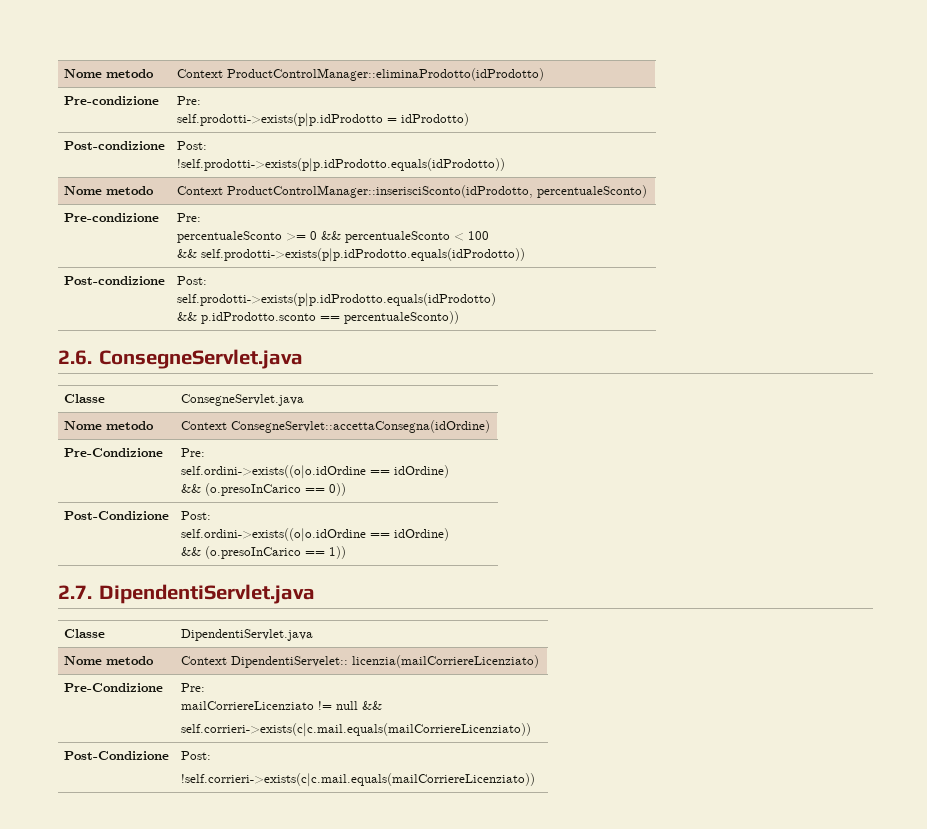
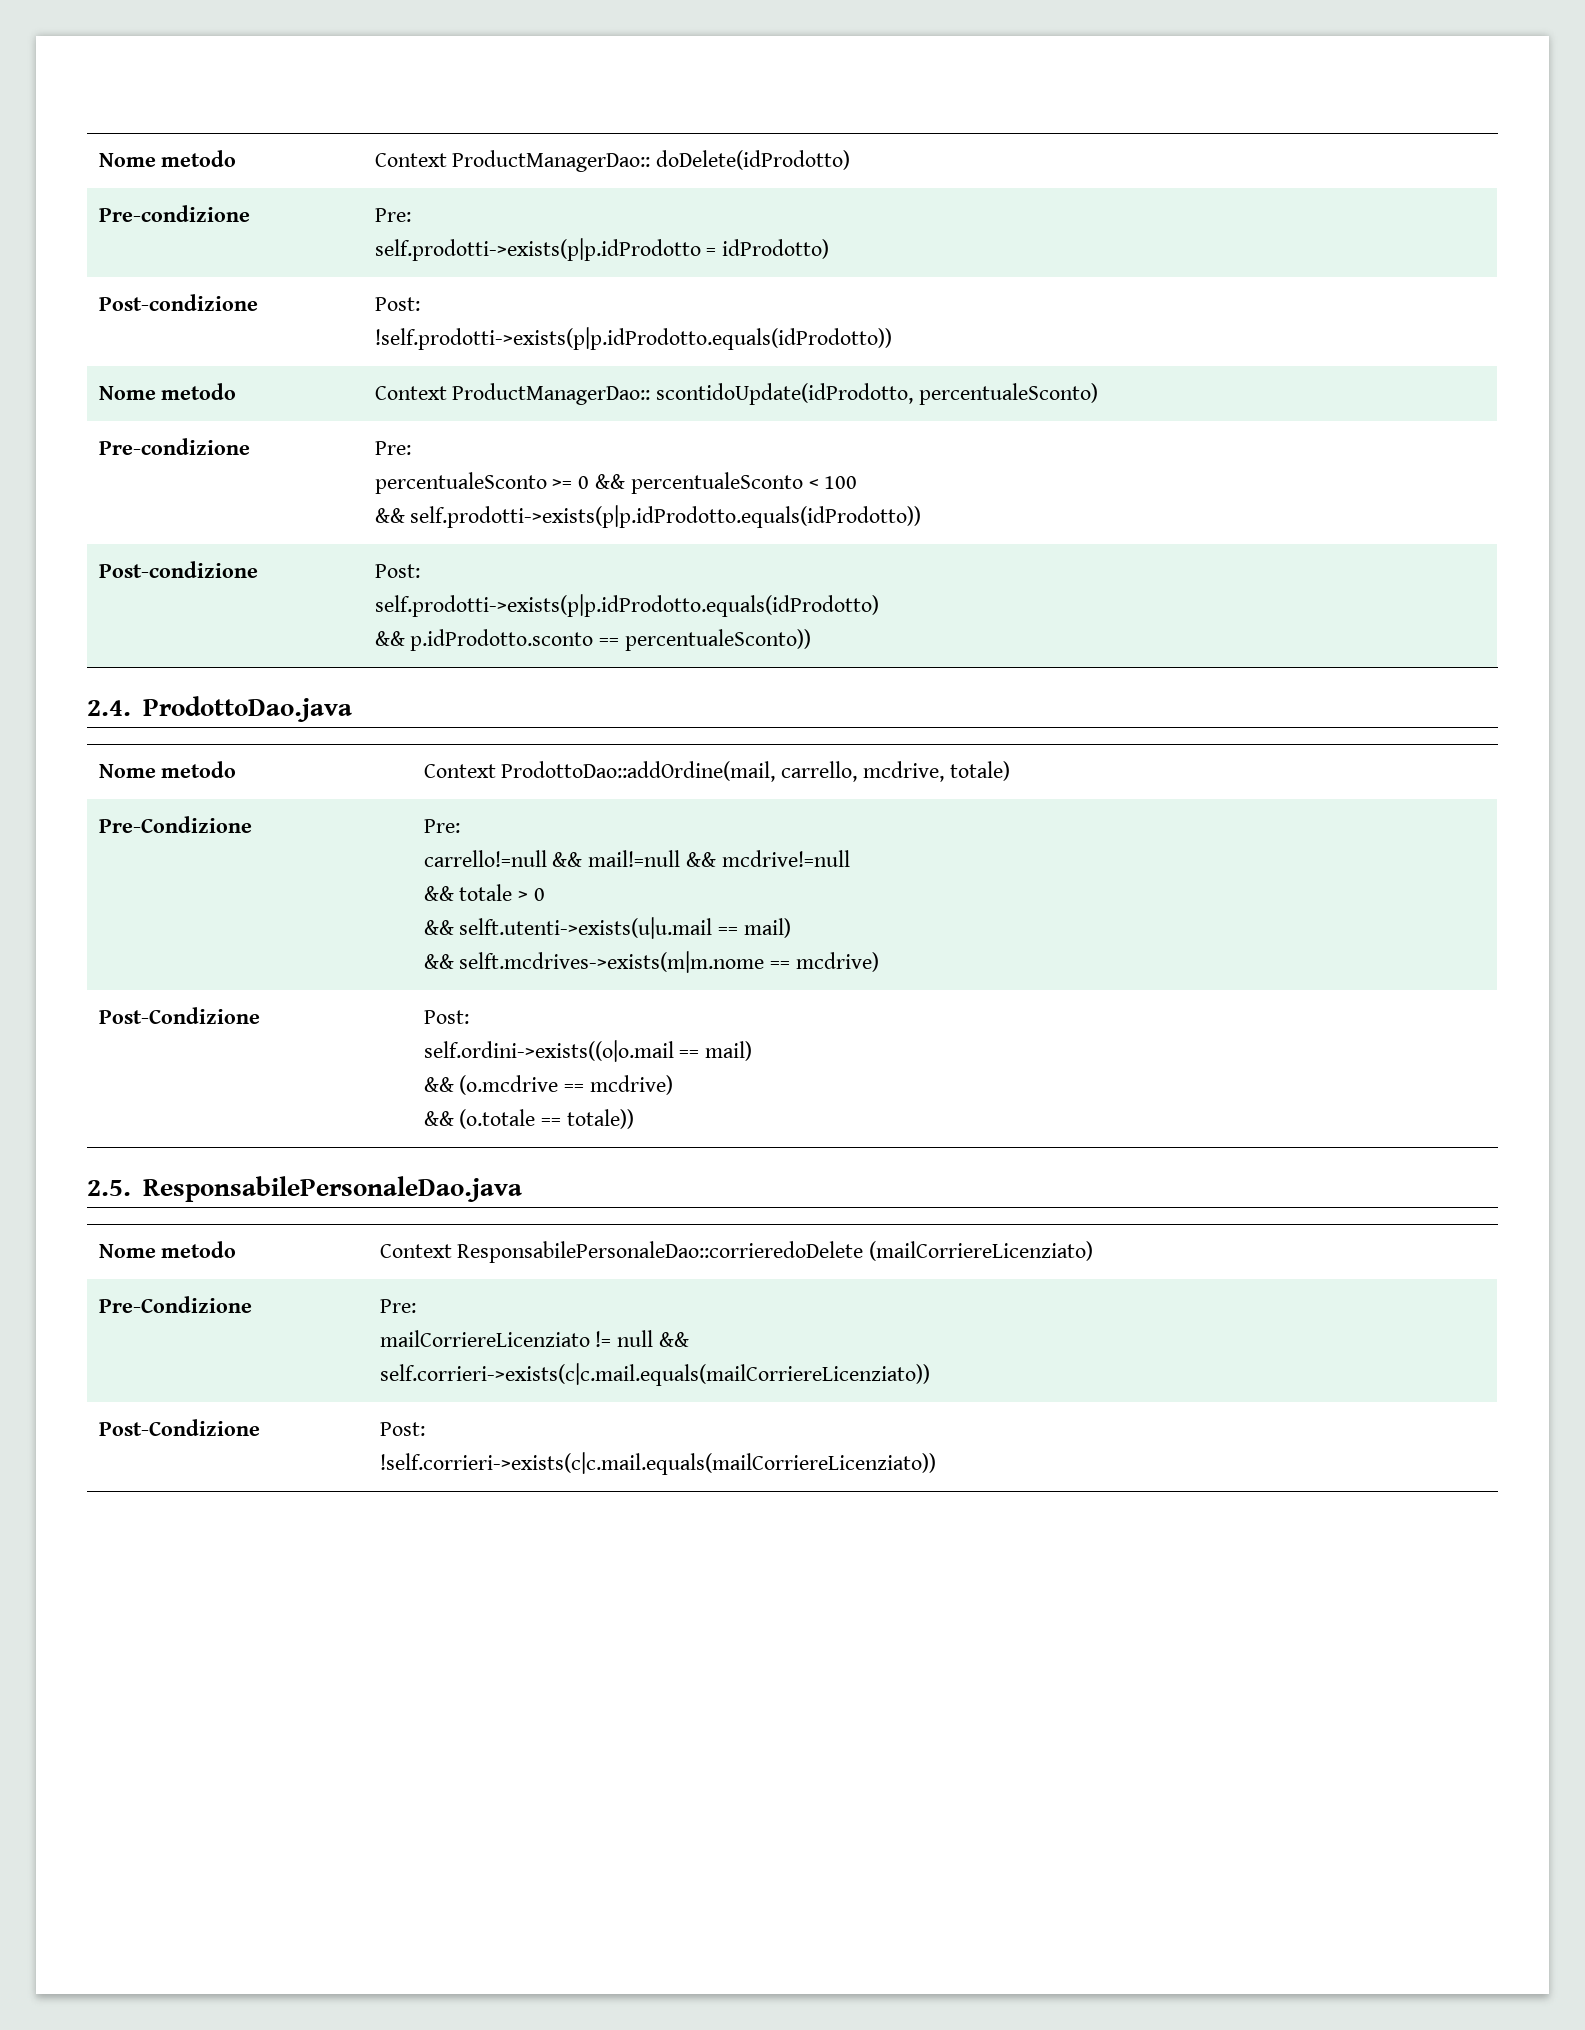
- Nome metodo | Context ProductControlManager::eliminaProdotto(idProdotto)
+ Nome metodo | Context ProductManagerDao:: doDelete(idProdotto)
- Nome metodo | Context ProductControlManager::inserisciSconto(idProdotto, percentualeSconto)
+ Nome metodo | Context ProductManagerDao:: scontidoUpdate(idProdotto, percentualeSconto)
- 2.6. ConsegneServlet.java
- Classe | ConsegneServlet.java
- Nome metodo | Context ConsegneServlet::accettaConsegna(idOrdine)
+ 2.4. ProdottoDao.java
+ Nome metodo | Context ProdottoDao::addOrdine(mail, carrello, mcdrive, totale)
  Pre-Condizione | Pre:
- self.ordini->exists((o|o.idOrdine == idOrdine)
- && (o.presoInCarico == 0))
+ carrello!=null && mail!=null && mcdrive!=null
+ && totale > 0
+ && selft.utenti->exists(u|u.mail == mail)
+ && selft.mcdrives->exists(m|m.nome == mcdrive)
  Post-Condizione | Post:
- self.ordini->exists((o|o.idOrdine == idOrdine)
- && (o.presoInCarico == 1))
- 2.7. DipendentiServlet.java
- Classe | DipendentiServlet.java
- Nome metodo | Context DipendentiServelet:: licenzia(mailCorriereLicenziato)
+ self.ordini->exists((o|o.mail == mail)
+ && (o.mcdrive == mcdrive)
+ && (o.totale == totale))
+ 2.5. ResponsabilePersonaleDao.java
+ Nome metodo | Context ResponsabilePersonaleDao::corrieredoDelete (mailCorriereLicenziato)

